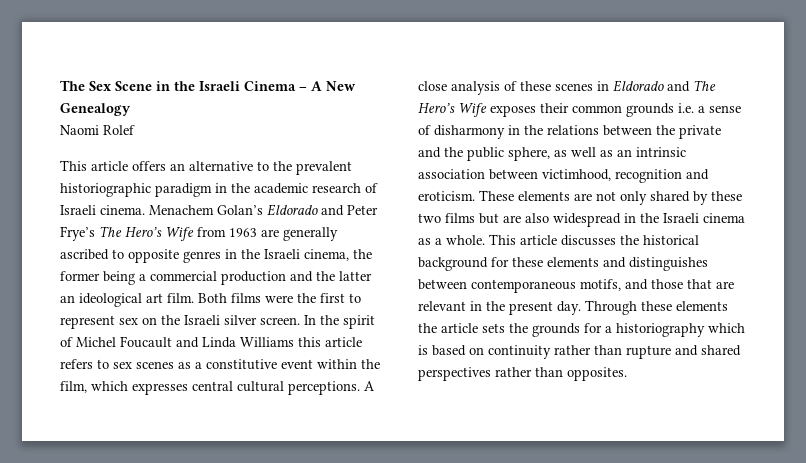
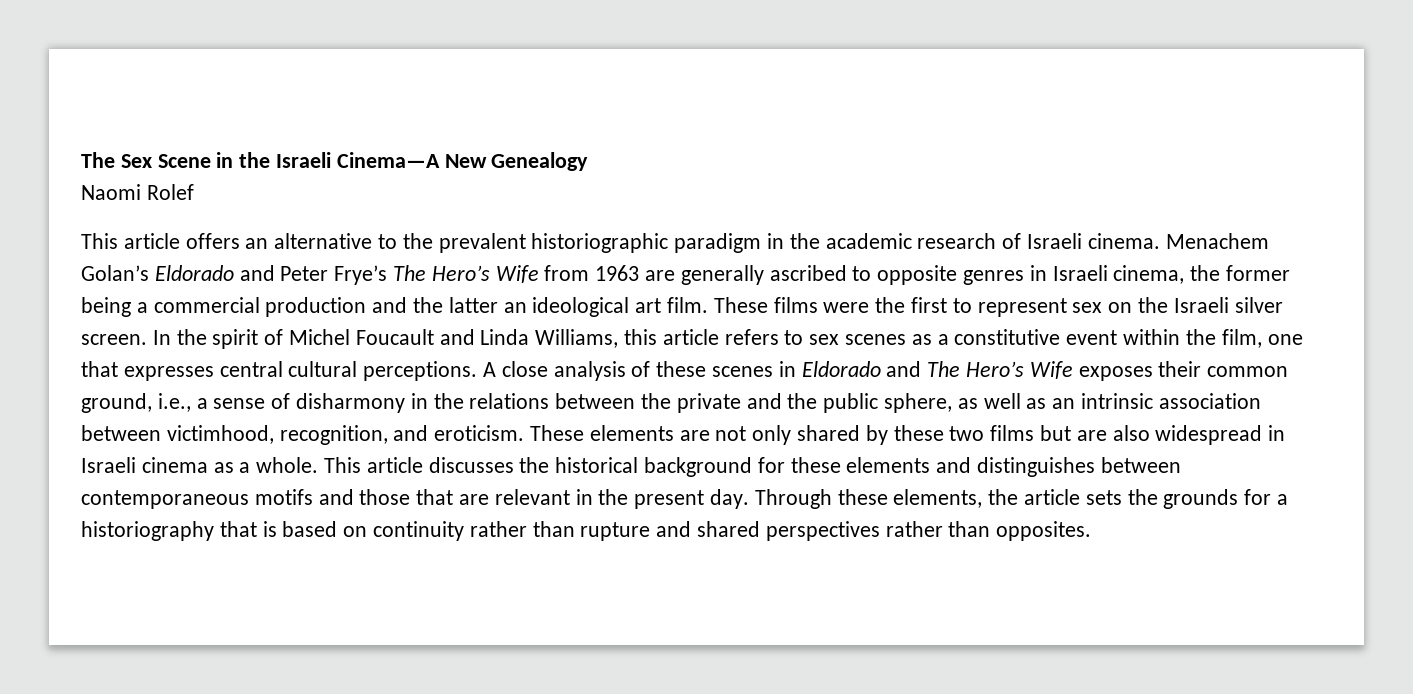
- The Sex Scene in the Israeli Cinema – A New Genealogy
+ The Sex Scene in the Israeli Cinema—A New Genealogy
- Menachem Golan’s Eldorado and Peter Frye’s The Hero’s Wife from 1963 are generally ascribed to opposite genres in the Israeli cinema, the former being a commercial production and the latter an ideological art film.
+ Menachem Golan’s Eldorado and Peter Frye’s The Hero’s Wife from 1963 are generally ascribed to opposite genres in Israeli cinema, the former being a commercial production and the latter an ideological art film.
- Both films were the first to represent sex on the Israeli silver screen.
+ These films were the first to represent sex on the Israeli silver screen.
- In the spirit of Michel Foucault and Linda Williams this article refers to sex scenes as a constitutive event within the film, which expresses central cultural perceptions.
+ In the spirit of Michel Foucault and Linda Williams, this article refers to sex scenes as a constitutive event within the film, one that expresses central cultural perceptions.
- A close analysis of these scenes in Eldorado and The Hero’s Wife exposes their common grounds i.e. a sense of disharmony in the relations between the private and the public sphere, as well as an intrinsic association between victimhood, recognition and eroticism.
+ A close analysis of these scenes in Eldorado and The Hero’s Wife exposes their common ground, i.e., a sense of disharmony in the relations between the private and the public sphere, as well as an intrinsic association between victimhood, recognition, and eroticism.
- These elements are not only shared by these two films but are also widespread in the Israeli cinema as a whole.
+ These elements are not only shared by these two films but are also widespread in Israeli cinema as a whole.
- This article discusses the historical background for these elements and distinguishes between contemporaneous motifs, and those that are relevant in the present day.
+ This article discusses the historical background for these elements and distinguishes between contemporaneous motifs and those that are relevant in the present day.
- Through these elements the article sets the grounds for a historiography which is based on continuity rather than rupture and shared perspectives rather than opposites.
+ Through these elements, the article sets the grounds for a historiography that is based on continuity rather than rupture and shared perspectives rather than opposites.

